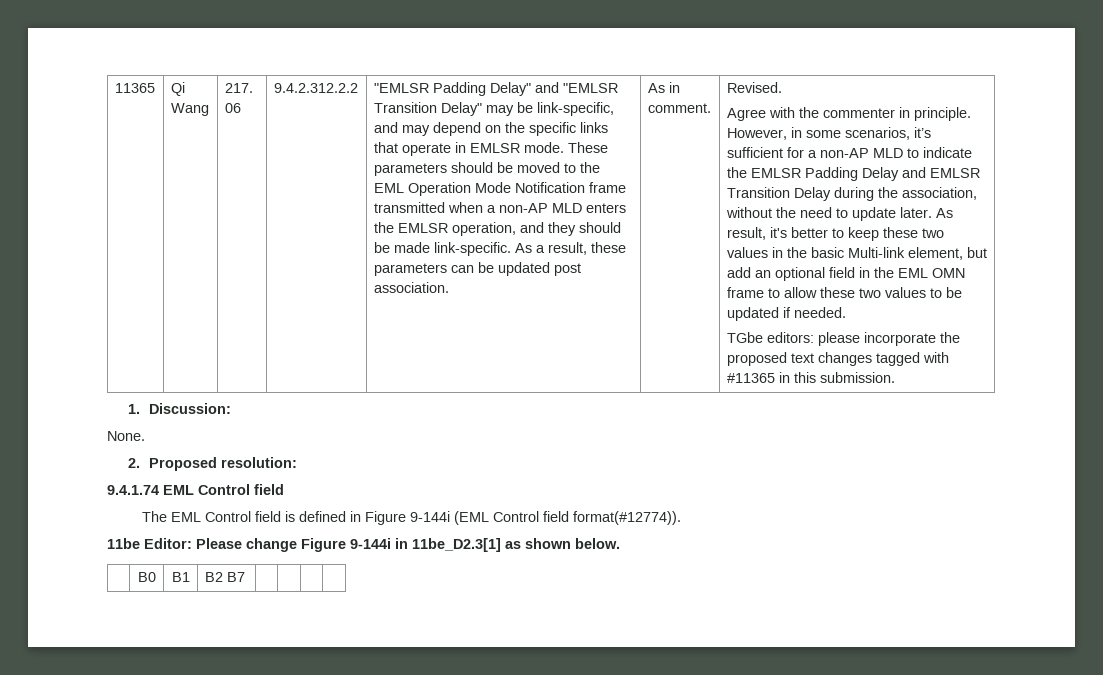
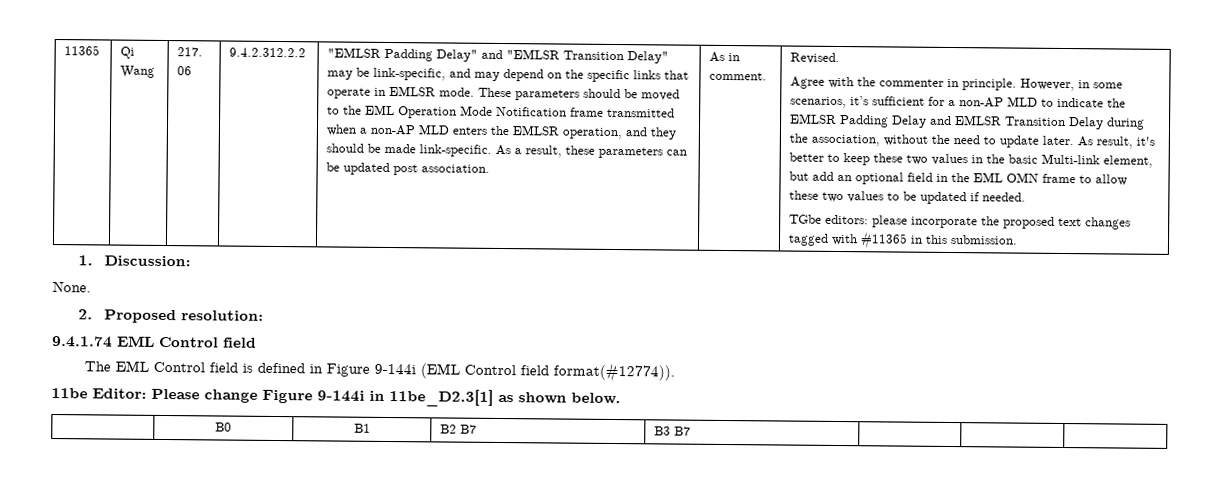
- | B0 | B1 | B2 B7 | | | |
+ | B0 | B1 | B2 B7 | B3 B7 | | |

